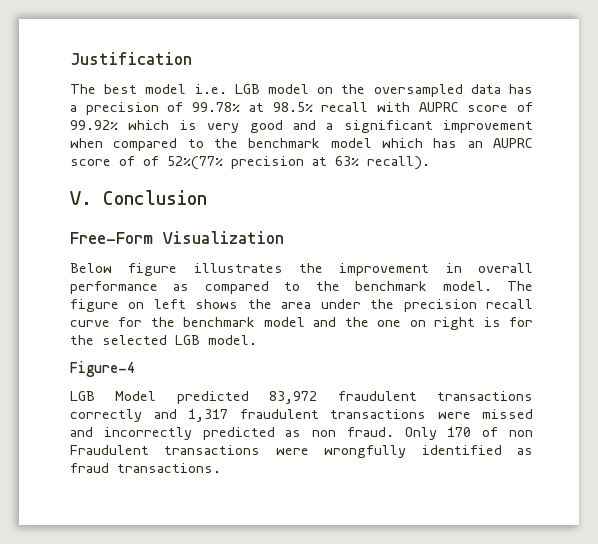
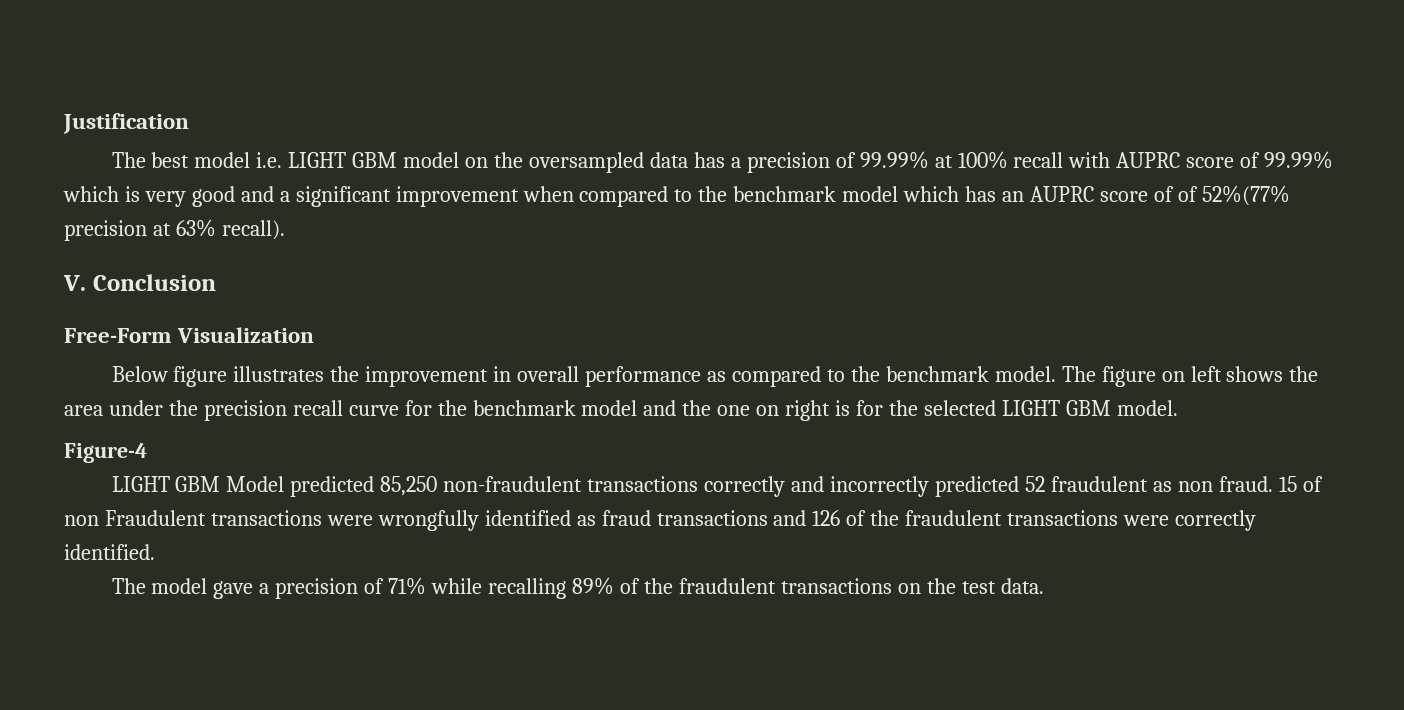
- The best model i.e. LGB model on the oversampled data has a precision of 99.78% at 98.5% recall with AUPRC score of 99.92% which is very good and a significant improvement when compared to the benchmark model which has an AUPRC score of of 52%(77% precision at 63% recall).
+ The best model i.e. LIGHT GBM model on the oversampled data has a precision of 99.99% at 100% recall with AUPRC score of 99.99% which is very good and a significant improvement when compared to the benchmark model which has an AUPRC score of of 52%(77% precision at 63% recall).
- The figure on left shows the area under the precision recall curve for the benchmark model and the one on right is for the selected LGB model.
+ The figure on left shows the area under the precision recall curve for the benchmark model and the one on right is for the selected LIGHT GBM model.
- LGB Model predicted 83,972 fraudulent transactions correctly and 1,317 fraudulent transactions were missed and incorrectly predicted as non fraud.
+ LIGHT GBM Model predicted 85,250 non-fraudulent transactions correctly and incorrectly predicted 52 fraudulent as non fraud.
- Only 170 of non Fraudulent transactions were wrongfully identified as fraud transactions.
+ 15 of non Fraudulent transactions were wrongfully identified as fraud transactions and 126 of the fraudulent transactions were correctly identified.
+ The model gave a precision of 71% while recalling 89% of the fraudulent transactions on the test data.

